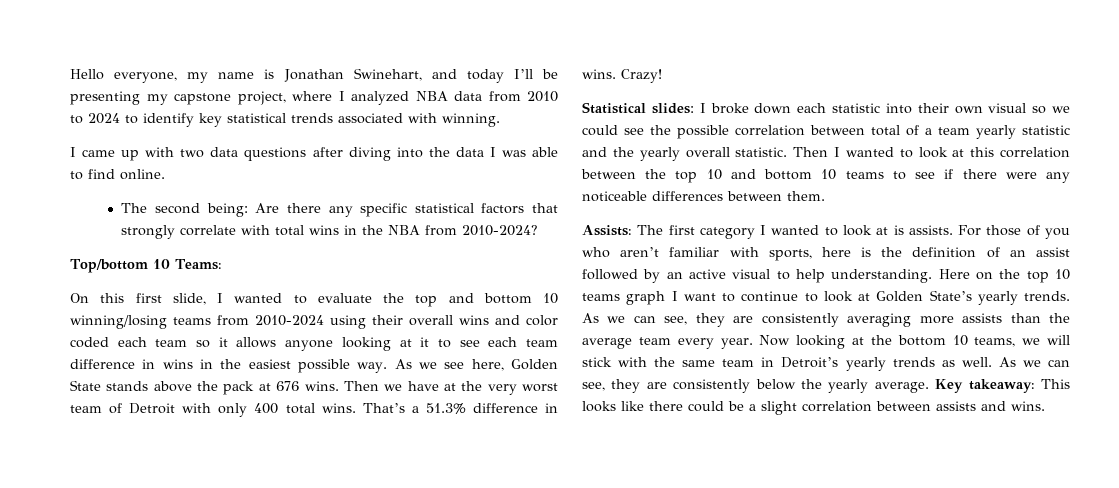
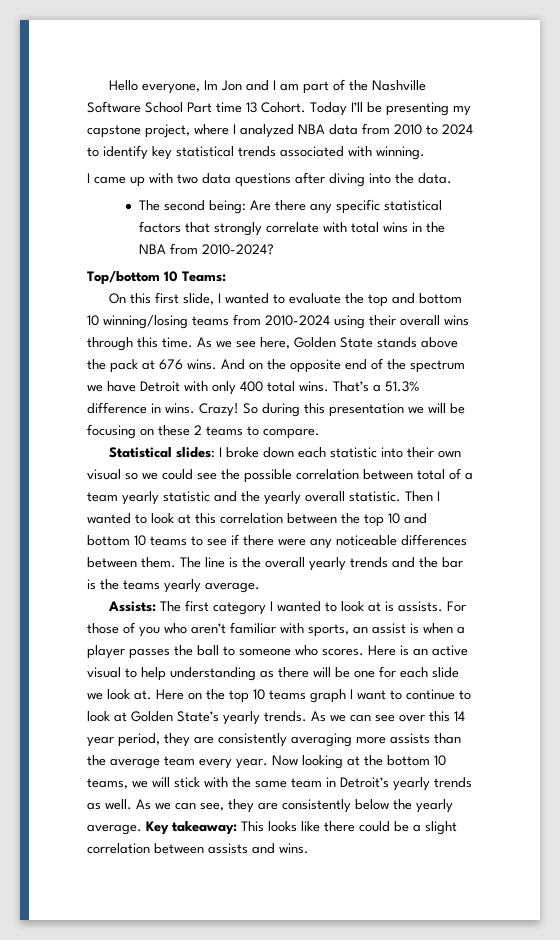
- Hello everyone, my name is Jonathan Swinehart, and today I’ll be presenting my capstone project, where I analyzed NBA data from 2010 to 2024 to identify key statistical trends associated with winning.
+ Hello everyone, Im Jon and I am part of the Nashville Software School Part time 13 Cohort. Today I’ll be presenting my capstone project, where I analyzed NBA data from 2010 to 2024 to identify key statistical trends associated with winning.
- I came up with two data questions after diving into the data I was able to find online.
+ I came up with two data questions after diving into the data.
- On this first slide, I wanted to evaluate the top and bottom 10 winning/losing teams from 2010-2024 using their overall wins and color coded each team so it allows anyone looking at it to see each team difference in wins in the easiest possible way.
+ On this first slide, I wanted to evaluate the top and bottom 10 winning/losing teams from 2010-2024 using their overall wins through this time.
- Then we have at the very worst team of Detroit with only 400 total wins.
+ And on the opposite end of the spectrum we have Detroit with only 400 total wins.
+ So during this presentation we will be focusing on these 2 teams to compare.
+ The line is the overall yearly trends and the bar is the teams yearly average.
- For those of you who aren’t familiar with sports, here is the definition of an assist followed by an active visual to help understanding.
+ For those of you who aren’t familiar with sports, an assist is when a player passes the ball to someone who scores. Here is an active visual to help understanding as there will be one for each slide we look at.
- As we can see, they are consistently averaging more assists than the average team every year.
+ As we can see over this 14 year period, they are consistently averaging more assists than the average team every year.

